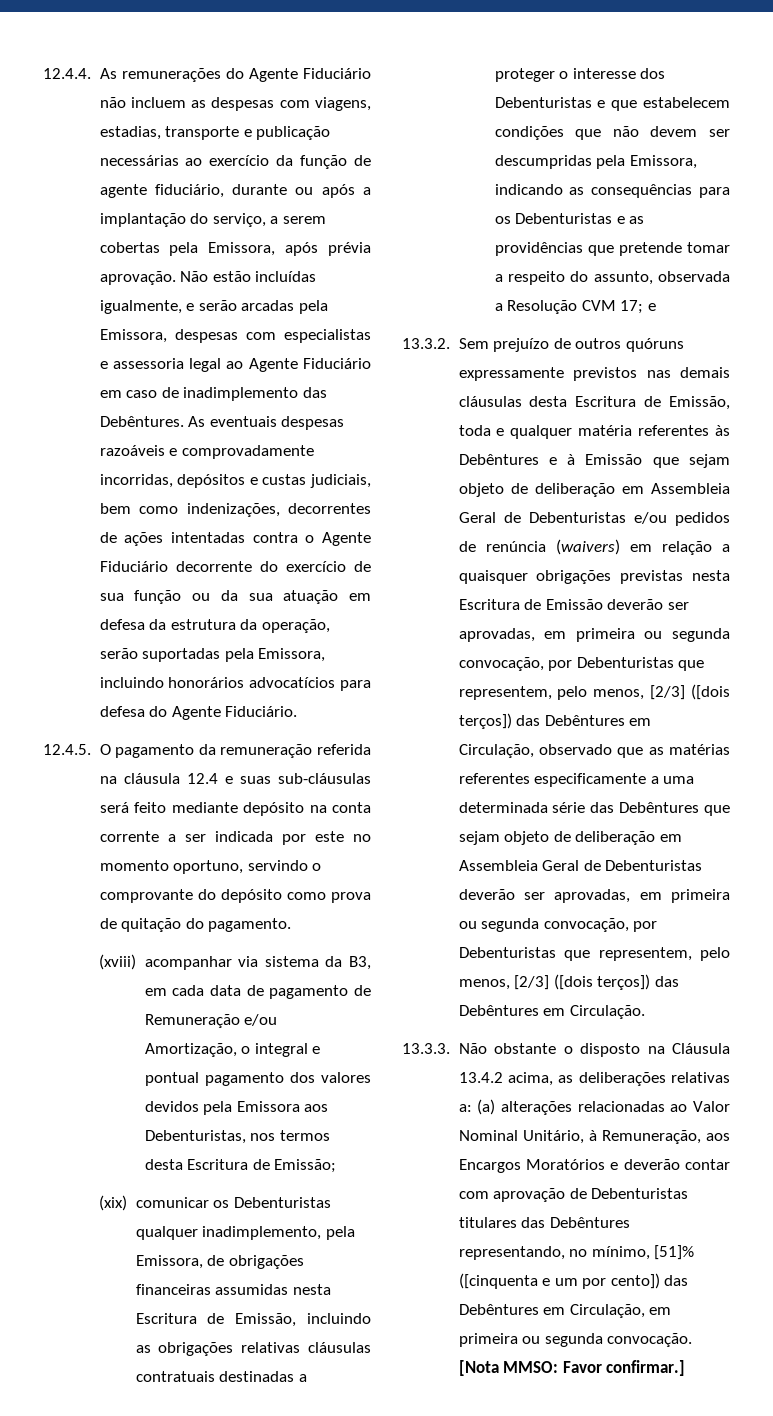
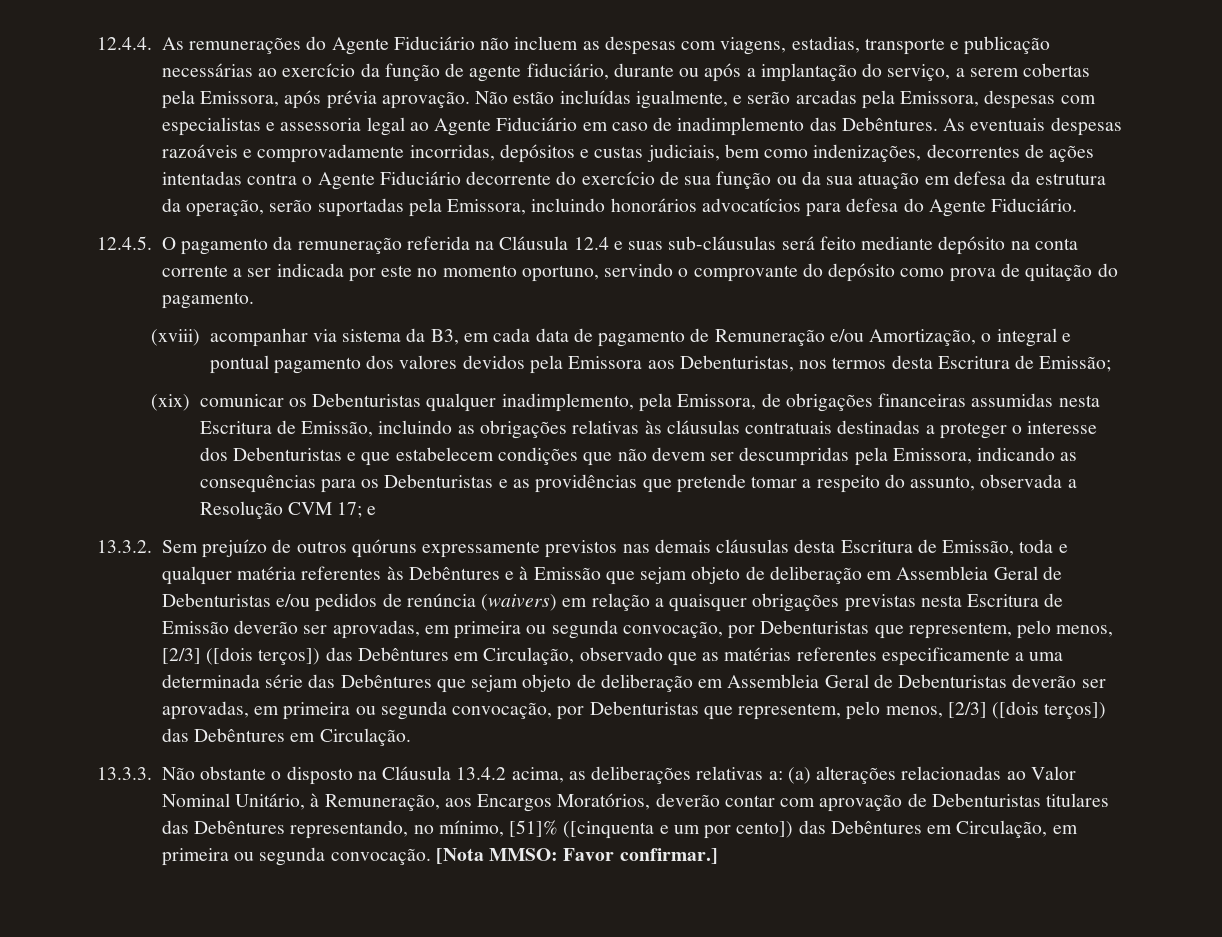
- 12.4.5. O pagamento da remuneração referida na cláusula 12.4 e suas sub-cláusulas será feito mediante depósito na conta corrente a ser indicada por este no momento oportuno, servindo o comprovante do depósito como prova de quitação do pagamento.
+ 12.4.5. O pagamento da remuneração referida na Cláusula 12.4 e suas sub-cláusulas será feito mediante depósito na conta corrente a ser indicada por este no momento oportuno, servindo o comprovante do depósito como prova de quitação do pagamento.
- (xix) comunicar os Debenturistas qualquer inadimplemento, pela Emissora, de obrigações financeiras assumidas nesta Escritura de Emissão, incluindo as obrigações relativas cláusulas contratuais destinadas a proteger o interesse dos Debenturistas e que estabelecem condições que não devem ser descumpridas pela Emissora, indicando as consequências para os Debenturistas e as providências que pretende tomar a respeito do assunto, observada a Resolução CVM 17;
+ (xix) comunicar os Debenturistas qualquer inadimplemento, pela Emissora, de obrigações financeiras assumidas nesta Escritura de Emissão, incluindo as obrigações relativas às cláusulas contratuais destinadas a proteger o interesse dos Debenturistas e que estabelecem condições que não devem ser descumpridas pela Emissora, indicando as consequências para os Debenturistas e as providências que pretende tomar a respeito do assunto, observada a Resolução CVM 17;
- 13.3.3. Não obstante o disposto na Cláusula 13.4.2 acima, as deliberações relativas a: (a) alterações relacionadas ao Valor Nominal Unitário, à Remuneração, aos Encargos Moratórios e deverão contar com aprovação de Debenturistas titulares das Debêntures representando, no mínimo, [51]% ([cinquenta e um por cento]) das Debêntures em Circulação, em primeira ou segunda convocação.
+ 13.3.3. Não obstante o disposto na Cláusula 13.4.2 acima, as deliberações relativas a: (a) alterações relacionadas ao Valor Nominal Unitário, à Remuneração, aos Encargos Moratórios, deverão contar com aprovação de Debenturistas titulares das Debêntures representando, no mínimo, [51]% ([cinquenta e um por cento]) das Debêntures em Circulação, em primeira ou segunda convocação.

